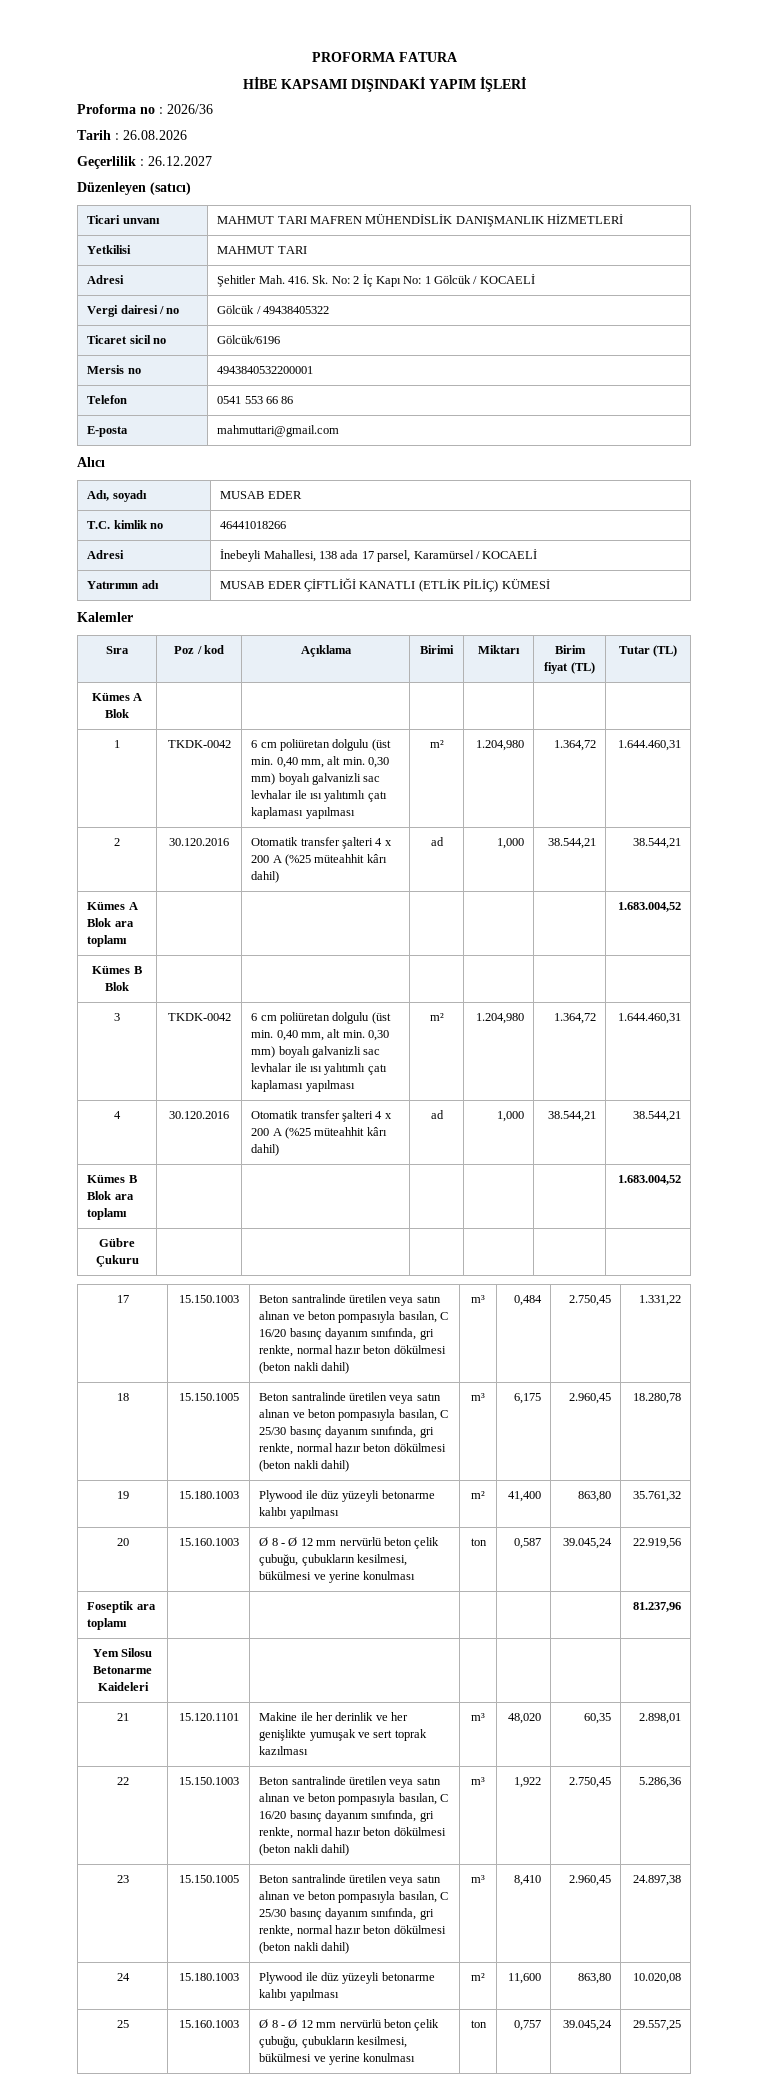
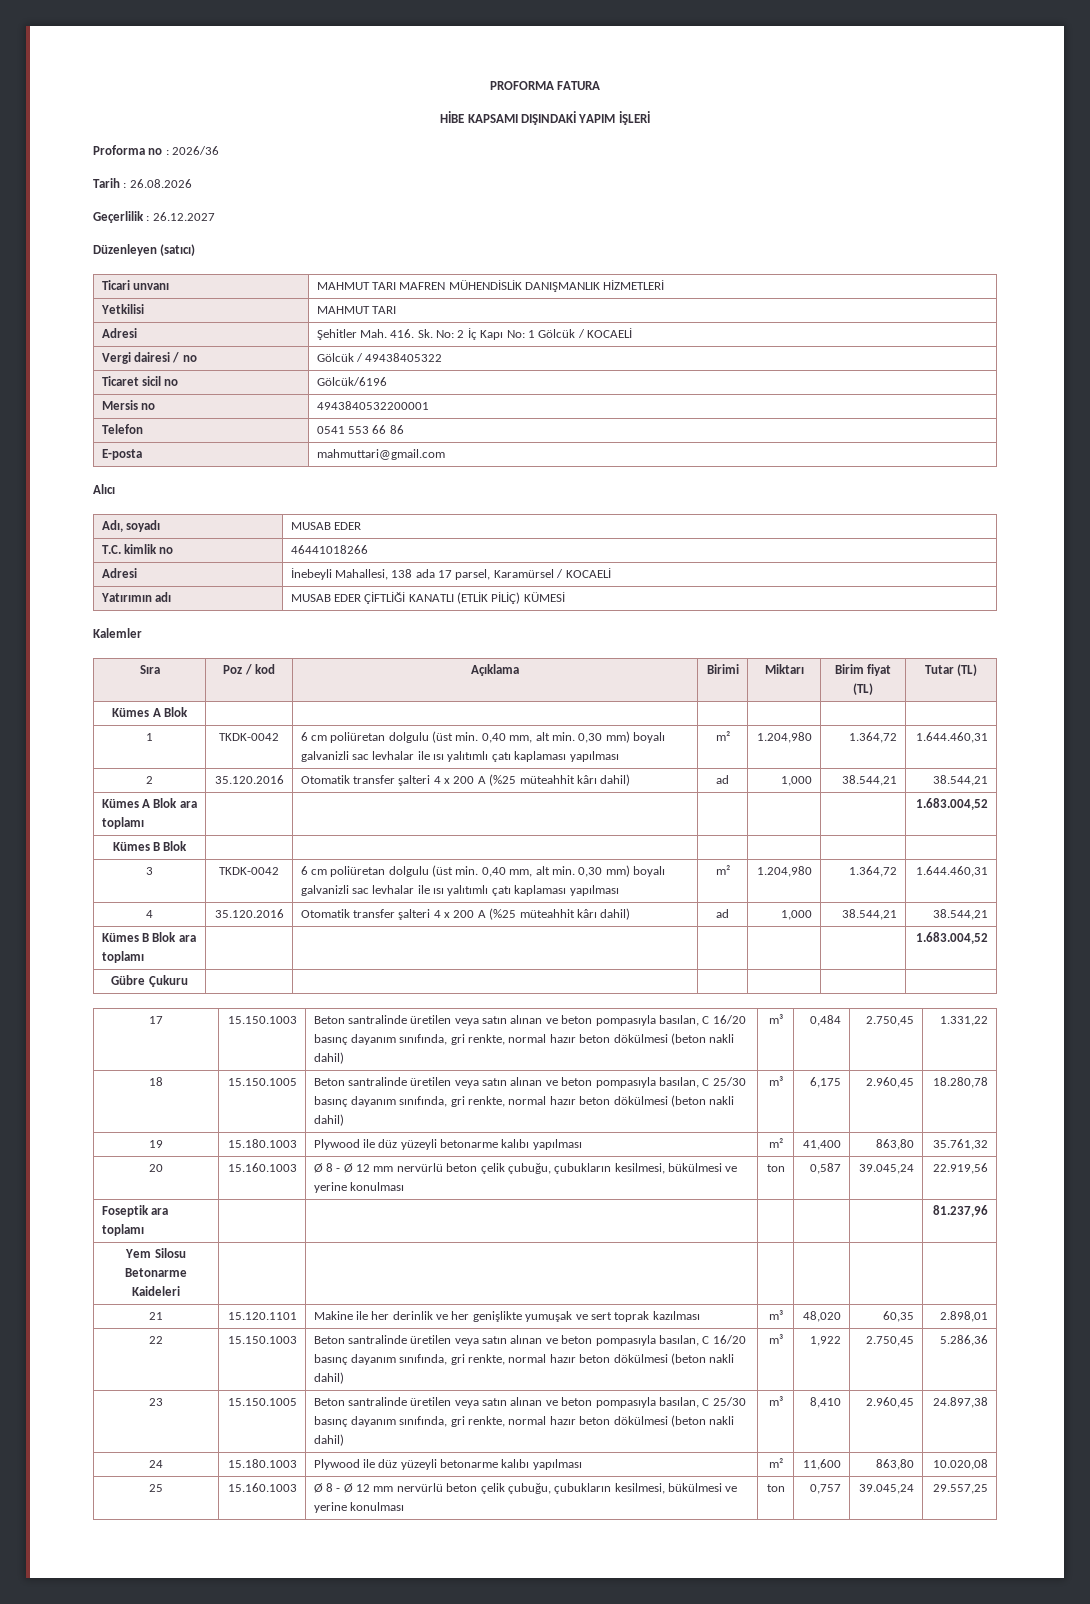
- 2 | 30.120.2016 | Otomatik transfer şalteri 4 x 200 A (%25 müteahhit kârı dahil) | ad | 1,000 | 38.544,21 | 38.544,21
+ 2 | 35.120.2016 | Otomatik transfer şalteri 4 x 200 A (%25 müteahhit kârı dahil) | ad | 1,000 | 38.544,21 | 38.544,21
- 4 | 30.120.2016 | Otomatik transfer şalteri 4 x 200 A (%25 müteahhit kârı dahil) | ad | 1,000 | 38.544,21 | 38.544,21
+ 4 | 35.120.2016 | Otomatik transfer şalteri 4 x 200 A (%25 müteahhit kârı dahil) | ad | 1,000 | 38.544,21 | 38.544,21

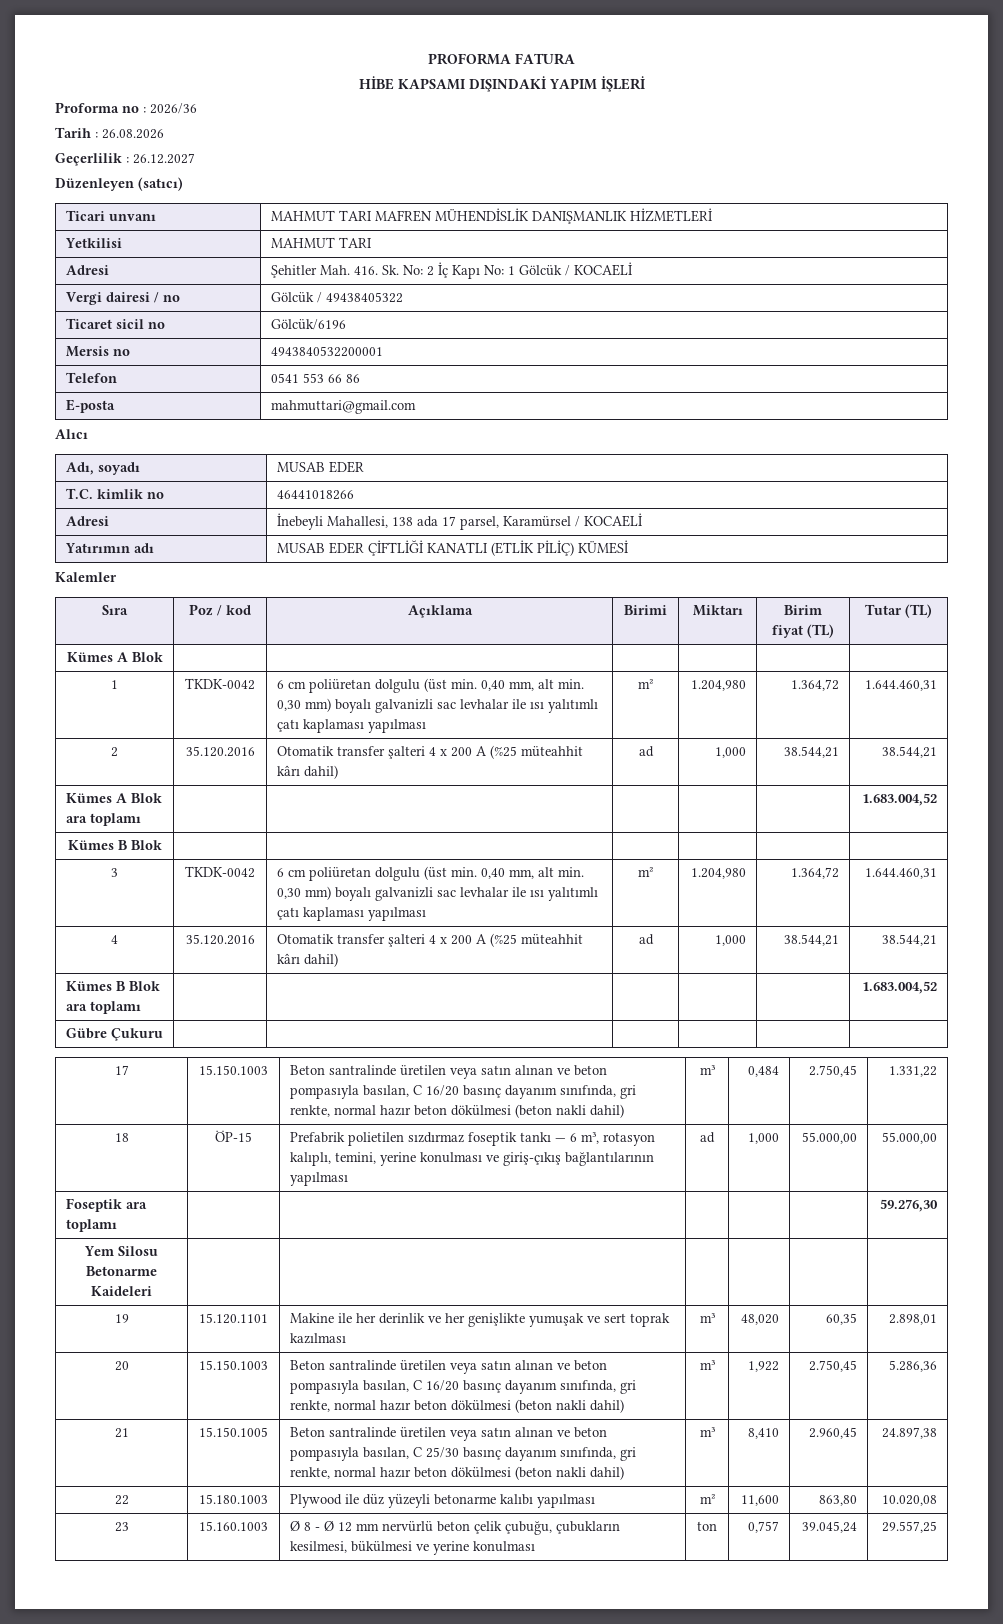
- 18 | 15.150.1005 | Beton santralinde üretilen veya satın alınan ve beton pompasıyla basılan, C 25/30 basınç dayanım sınıfında, gri renkte, normal hazır beton dökülmesi (beton nakli dahil) | m³ | 6,175 | 2.960,45 | 18.280,78
- 19 | 15.180.1003 | Plywood ile düz yüzeyli betonarme kalıbı yapılması | m² | 41,400 | 863,80 | 35.761,32
- 20 | 15.160.1003 | Ø 8 - Ø 12 mm nervürlü beton çelik çubuğu, çubukların kesilmesi, bükülmesi ve yerine konulması | ton | 0,587 | 39.045,24 | 22.919,56
+ 18 | ÖP-15 | Prefabrik polietilen sızdırmaz foseptik tankı — 6 m³, rotasyon kalıplı, temini, yerine konulması ve giriş-çıkış bağlantılarının yapılması | ad | 1,000 | 55.000,00 | 55.000,00
- Foseptik ara toplamı | | | | | | 81.237,96
+ Foseptik ara toplamı | | | | | | 59.276,30
- 21 | 15.120.1101 | Makine ile her derinlik ve her genişlikte yumuşak ve sert toprak kazılması | m³ | 48,020 | 60,35 | 2.898,01
+ 19 | 15.120.1101 | Makine ile her derinlik ve her genişlikte yumuşak ve sert toprak kazılması | m³ | 48,020 | 60,35 | 2.898,01
- 22 | 15.150.1003 | Beton santralinde üretilen veya satın alınan ve beton pompasıyla basılan, C 16/20 basınç dayanım sınıfında, gri renkte, normal hazır beton dökülmesi (beton nakli dahil) | m³ | 1,922 | 2.750,45 | 5.286,36
+ 20 | 15.150.1003 | Beton santralinde üretilen veya satın alınan ve beton pompasıyla basılan, C 16/20 basınç dayanım sınıfında, gri renkte, normal hazır beton dökülmesi (beton nakli dahil) | m³ | 1,922 | 2.750,45 | 5.286,36
- 23 | 15.150.1005 | Beton santralinde üretilen veya satın alınan ve beton pompasıyla basılan, C 25/30 basınç dayanım sınıfında, gri renkte, normal hazır beton dökülmesi (beton nakli dahil) | m³ | 8,410 | 2.960,45 | 24.897,38
+ 21 | 15.150.1005 | Beton santralinde üretilen veya satın alınan ve beton pompasıyla basılan, C 25/30 basınç dayanım sınıfında, gri renkte, normal hazır beton dökülmesi (beton nakli dahil) | m³ | 8,410 | 2.960,45 | 24.897,38
- 24 | 15.180.1003 | Plywood ile düz yüzeyli betonarme kalıbı yapılması | m² | 11,600 | 863,80 | 10.020,08
+ 22 | 15.180.1003 | Plywood ile düz yüzeyli betonarme kalıbı yapılması | m² | 11,600 | 863,80 | 10.020,08
- 25 | 15.160.1003 | Ø 8 - Ø 12 mm nervürlü beton çelik çubuğu, çubukların kesilmesi, bükülmesi ve yerine konulması | ton | 0,757 | 39.045,24 | 29.557,25
+ 23 | 15.160.1003 | Ø 8 - Ø 12 mm nervürlü beton çelik çubuğu, çubukların kesilmesi, bükülmesi ve yerine konulması | ton | 0,757 | 39.045,24 | 29.557,25

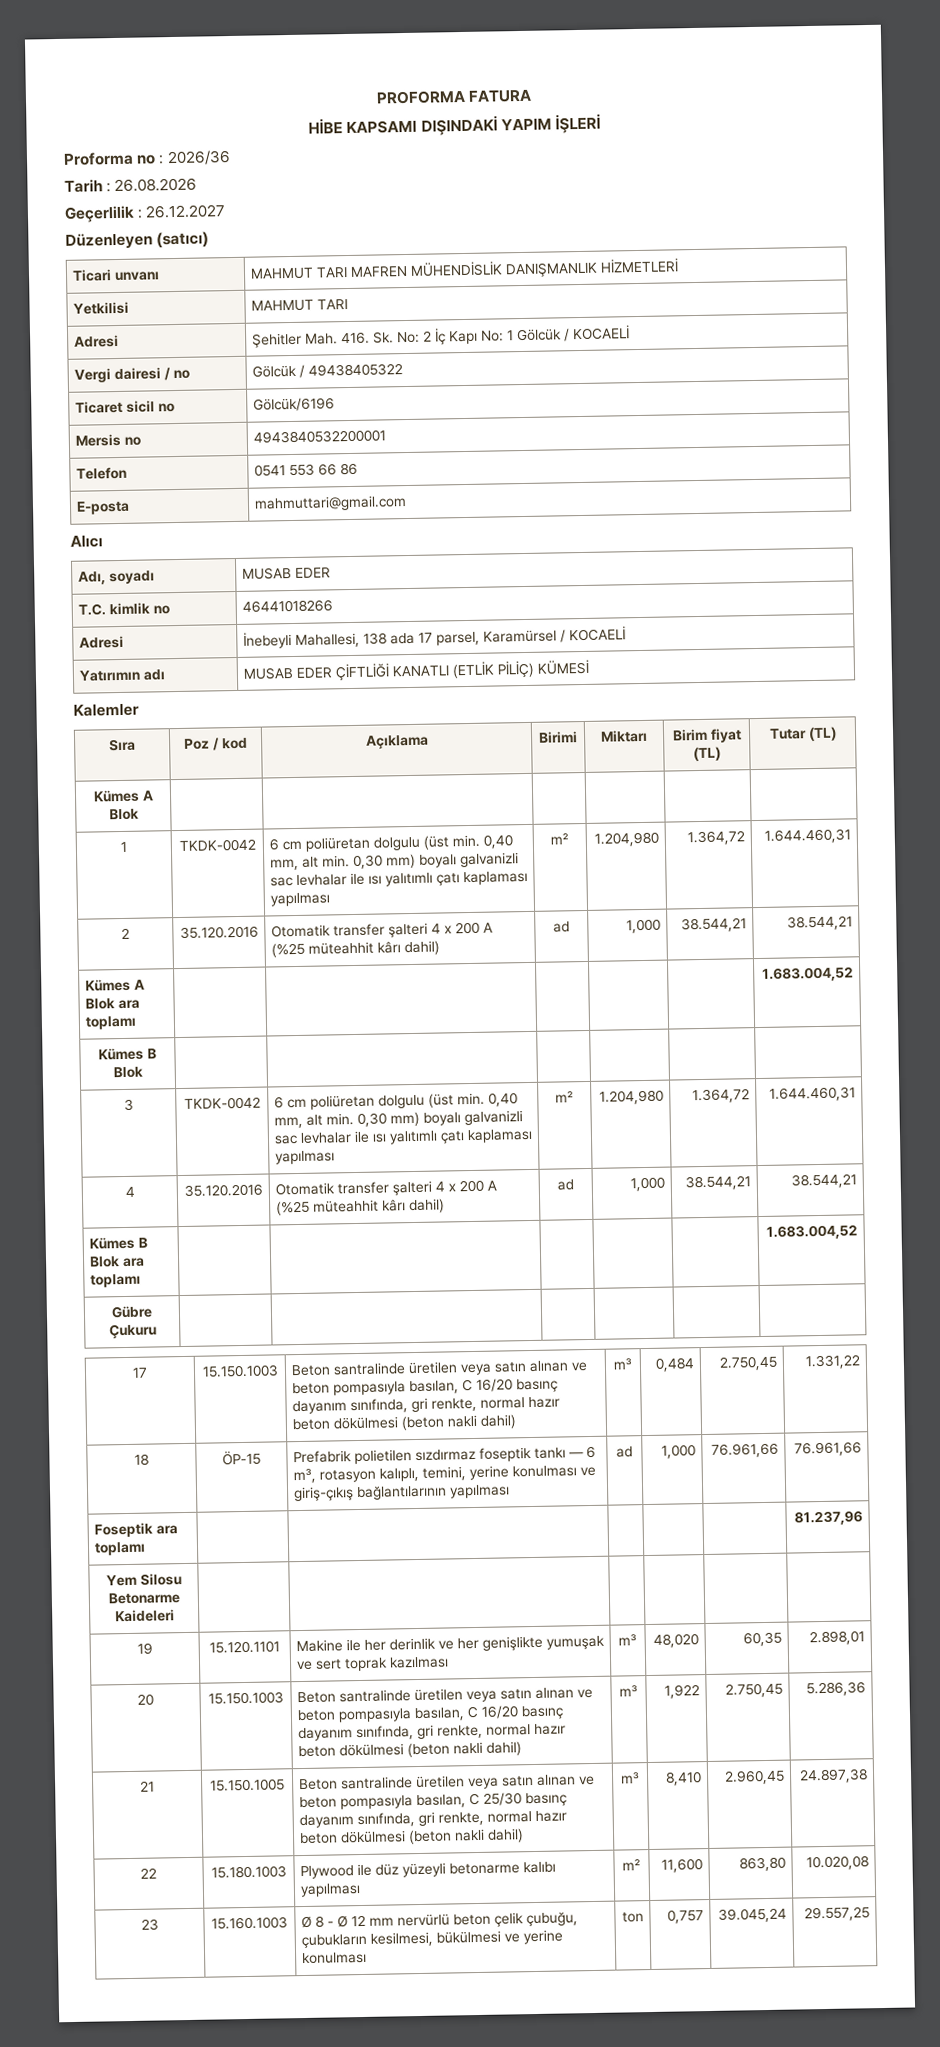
- 18 | ÖP-15 | Prefabrik polietilen sızdırmaz foseptik tankı — 6 m³, rotasyon kalıplı, temini, yerine konulması ve giriş-çıkış bağlantılarının yapılması | ad | 1,000 | 55.000,00 | 55.000,00
+ 18 | ÖP-15 | Prefabrik polietilen sızdırmaz foseptik tankı — 6 m³, rotasyon kalıplı, temini, yerine konulması ve giriş-çıkış bağlantılarının yapılması | ad | 1,000 | 76.961,66 | 76.961,66
- Foseptik ara toplamı | | | | | | 59.276,30
+ Foseptik ara toplamı | | | | | | 81.237,96

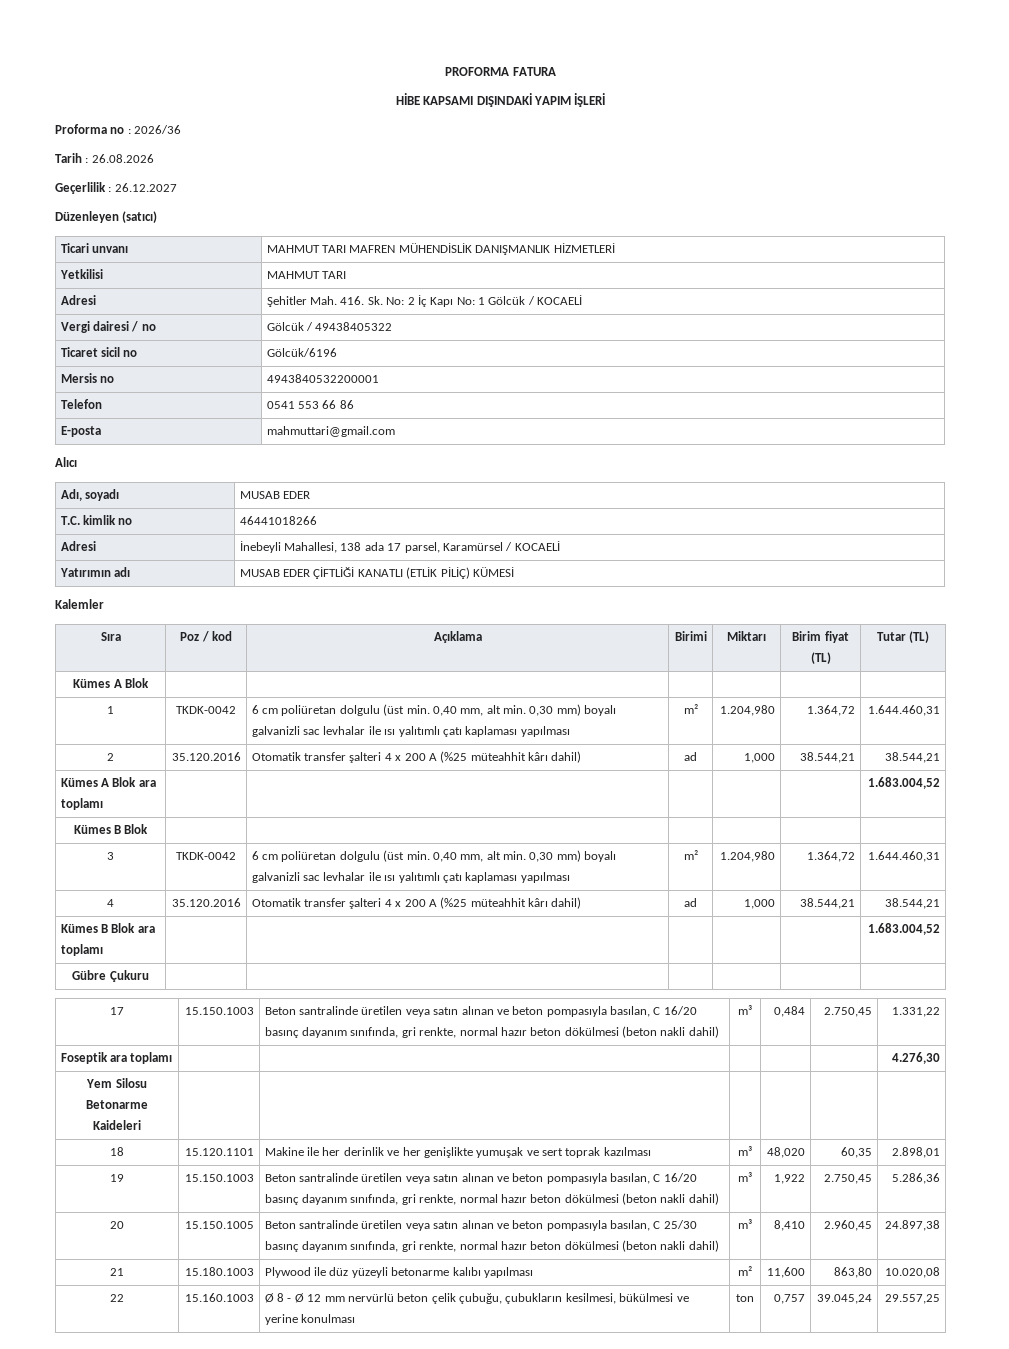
- 18 | ÖP-15 | Prefabrik polietilen sızdırmaz foseptik tankı — 6 m³, rotasyon kalıplı, temini, yerine konulması ve giriş-çıkış bağlantılarının yapılması | ad | 1,000 | 76.961,66 | 76.961,66
- Foseptik ara toplamı | | | | | | 81.237,96
+ Foseptik ara toplamı | | | | | | 4.276,30
- 19 | 15.120.1101 | Makine ile her derinlik ve her genişlikte yumuşak ve sert toprak kazılması | m³ | 48,020 | 60,35 | 2.898,01
+ 18 | 15.120.1101 | Makine ile her derinlik ve her genişlikte yumuşak ve sert toprak kazılması | m³ | 48,020 | 60,35 | 2.898,01
- 20 | 15.150.1003 | Beton santralinde üretilen veya satın alınan ve beton pompasıyla basılan, C 16/20 basınç dayanım sınıfında, gri renkte, normal hazır beton dökülmesi (beton nakli dahil) | m³ | 1,922 | 2.750,45 | 5.286,36
+ 19 | 15.150.1003 | Beton santralinde üretilen veya satın alınan ve beton pompasıyla basılan, C 16/20 basınç dayanım sınıfında, gri renkte, normal hazır beton dökülmesi (beton nakli dahil) | m³ | 1,922 | 2.750,45 | 5.286,36
- 21 | 15.150.1005 | Beton santralinde üretilen veya satın alınan ve beton pompasıyla basılan, C 25/30 basınç dayanım sınıfında, gri renkte, normal hazır beton dökülmesi (beton nakli dahil) | m³ | 8,410 | 2.960,45 | 24.897,38
+ 20 | 15.150.1005 | Beton santralinde üretilen veya satın alınan ve beton pompasıyla basılan, C 25/30 basınç dayanım sınıfında, gri renkte, normal hazır beton dökülmesi (beton nakli dahil) | m³ | 8,410 | 2.960,45 | 24.897,38
- 22 | 15.180.1003 | Plywood ile düz yüzeyli betonarme kalıbı yapılması | m² | 11,600 | 863,80 | 10.020,08
+ 21 | 15.180.1003 | Plywood ile düz yüzeyli betonarme kalıbı yapılması | m² | 11,600 | 863,80 | 10.020,08
- 23 | 15.160.1003 | Ø 8 - Ø 12 mm nervürlü beton çelik çubuğu, çubukların kesilmesi, bükülmesi ve yerine konulması | ton | 0,757 | 39.045,24 | 29.557,25
+ 22 | 15.160.1003 | Ø 8 - Ø 12 mm nervürlü beton çelik çubuğu, çubukların kesilmesi, bükülmesi ve yerine konulması | ton | 0,757 | 39.045,24 | 29.557,25

